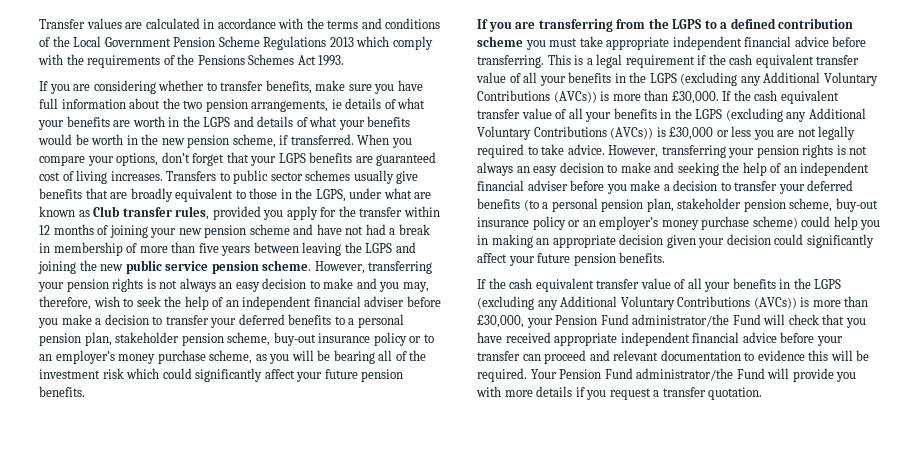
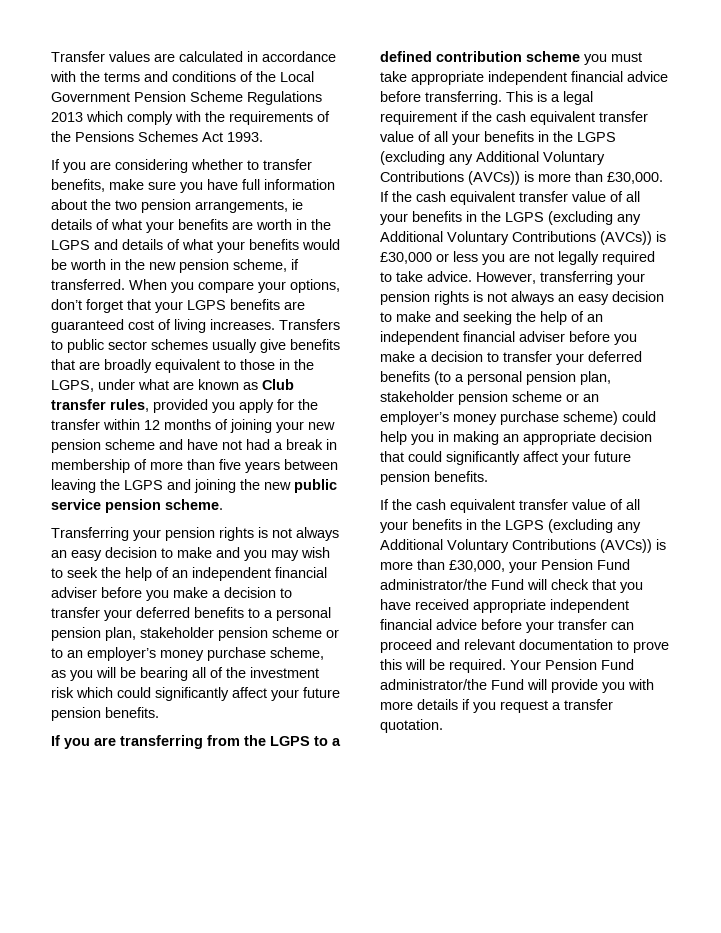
- Transfers to public sector schemes usually give benefits that are broadly equivalent to those in the LGPS, under what are known as Club transfer rules, provided you apply for the transfer within 12 months of joining your new pension scheme and have not had a break in membership of more than five years between leaving the LGPS and joining the new public service pension scheme. However, transferring your pension rights is not always an easy decision to make and you may, therefore, wish to seek the help of an independent financial adviser before you make a decision to transfer your deferred benefits to a personal pension plan, stakeholder pension scheme, buy-out insurance policy or to an employer’s money purchase scheme, as you will be bearing all of the investment risk which could significantly affect your future pension benefits.
+ Transfers to public sector schemes usually give benefits that are broadly equivalent to those in the LGPS, under what are known as Club transfer rules, provided you apply for the transfer within 12 months of joining your new pension scheme and have not had a break in membership of more than five years between leaving the LGPS and joining the new public service pension scheme.
+ Transferring your pension rights is not always an easy decision to make and you may wish to seek the help of an independent financial adviser before you make a decision to transfer your deferred benefits to a personal pension plan, stakeholder pension scheme or to an employer’s money purchase scheme, as you will be bearing all of the investment risk which could significantly affect your future pension benefits.
- However, transferring your pension rights is not always an easy decision to make and seeking the help of an independent financial adviser before you make a decision to transfer your deferred benefits (to a personal pension plan, stakeholder pension scheme, buy-out insurance policy or an employer’s money purchase scheme) could help you in making an appropriate decision given your decision could significantly affect your future pension benefits.
+ However, transferring your pension rights is not always an easy decision to make and seeking the help of an independent financial adviser before you make a decision to transfer your deferred benefits (to a personal pension plan, stakeholder pension scheme or an employer’s money purchase scheme) could help you in making an appropriate decision that could significantly affect your future pension benefits.
- If the cash equivalent transfer value of all your benefits in the LGPS (excluding any Additional Voluntary Contributions (AVCs)) is more than £30,000, your Pension Fund administrator/the Fund will check that you have received appropriate independent financial advice before your transfer can proceed and relevant documentation to evidence this will be required.
+ If the cash equivalent transfer value of all your benefits in the LGPS (excluding any Additional Voluntary Contributions (AVCs)) is more than £30,000, your Pension Fund administrator/the Fund will check that you have received appropriate independent financial advice before your transfer can proceed and relevant documentation to prove this will be required.

